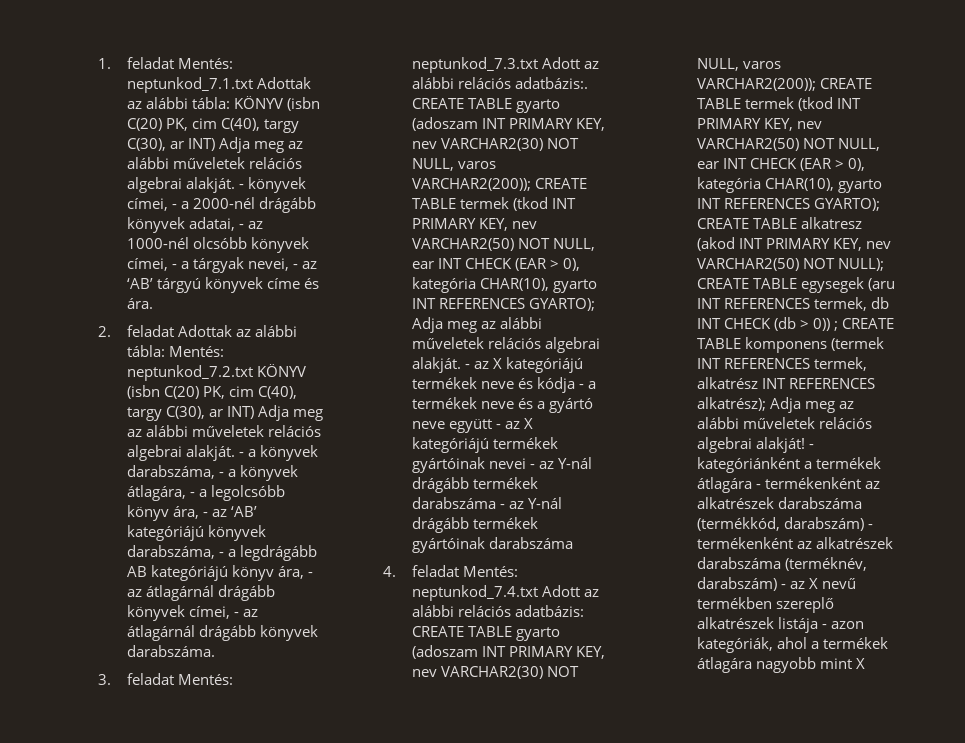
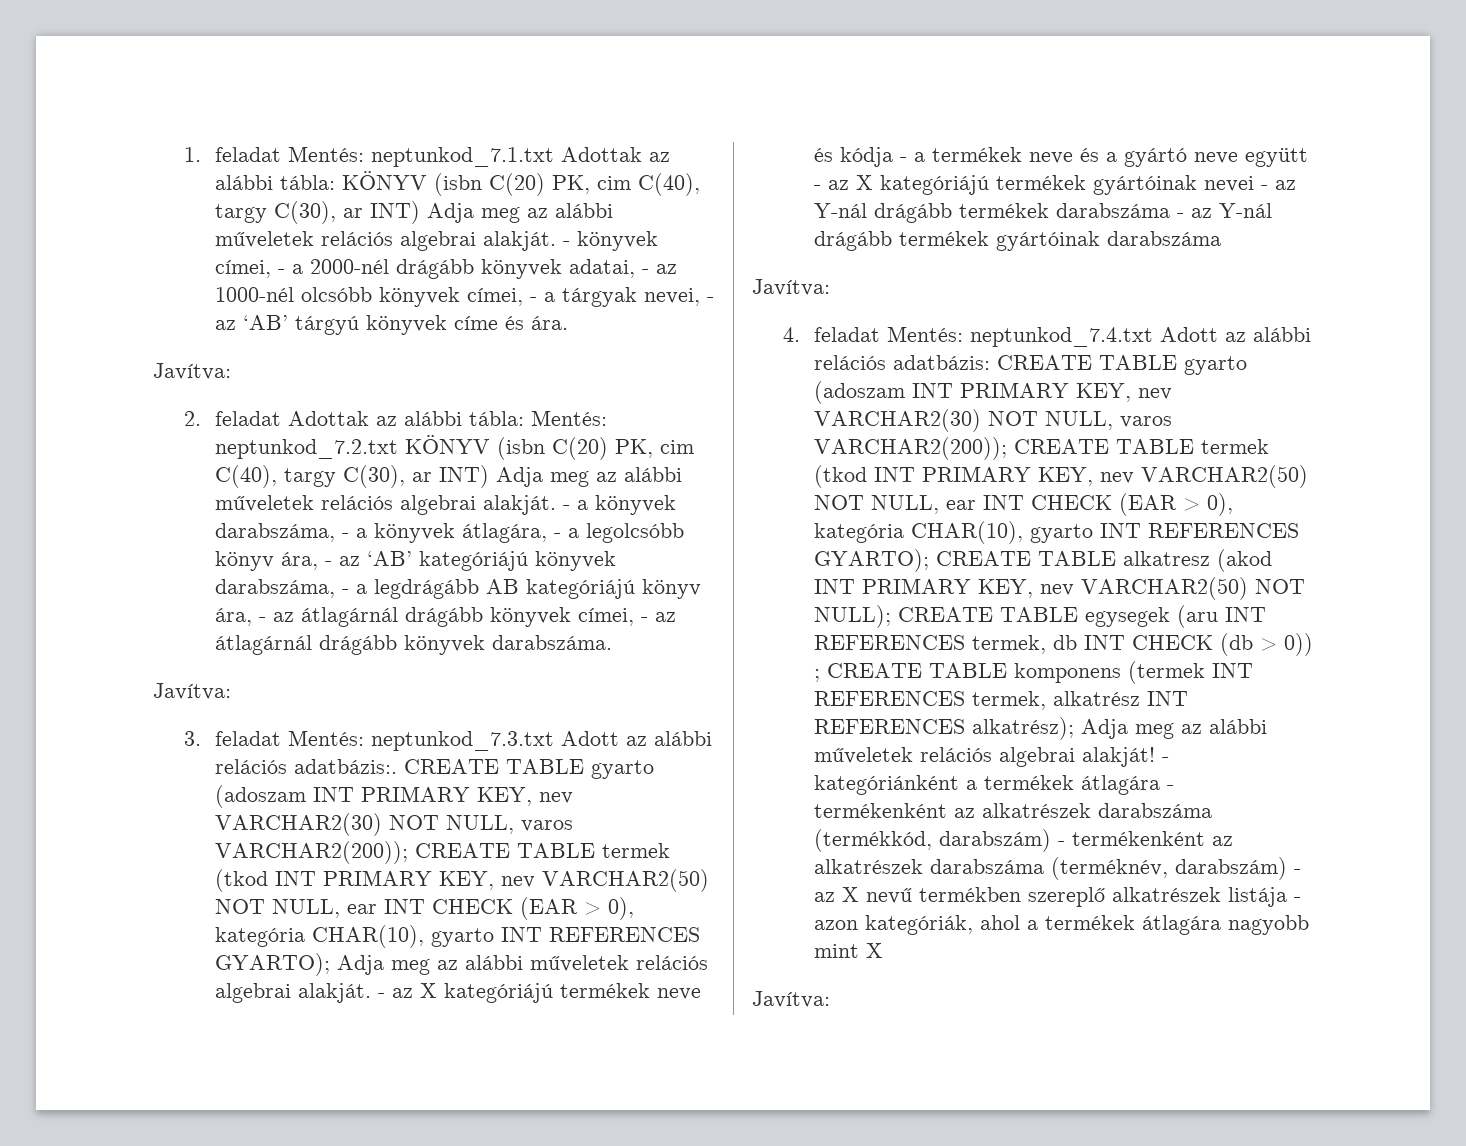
  - könyvek címei, - a 2000-nél drágább könyvek adatai, - az 1000-nél olcsóbb könyvek címei, - a tárgyak nevei, - az ‘AB’ tárgyú könyvek címe és ára.
+ Javítva:
  - a könyvek darabszáma, - a könyvek átlagára, - a legolcsóbb könyv ára, - az ‘AB’ kategóriájú könyvek darabszáma, - a legdrágább AB kategóriájú könyv ára, - az átlagárnál drágább könyvek címei, - az átlagárnál drágább könyvek darabszáma.
+ Javítva:
  - az X kategóriájú termékek neve és kódja - a termékek neve és a gyártó neve együtt - az X kategóriájú termékek gyártóinak nevei - az Y-nál drágább termékek darabszáma - az Y-nál drágább termékek gyártóinak darabszáma
+ Javítva:
  - kategóriánként a termékek átlagára - termékenként az alkatrészek darabszáma (termékkód, darabszám) - termékenként az alkatrészek darabszáma (terméknév, darabszám) - az X nevű termékben szereplő alkatrészek listája - azon kategóriák, ahol a termékek átlagára nagyobb mint X
+ Javítva:

